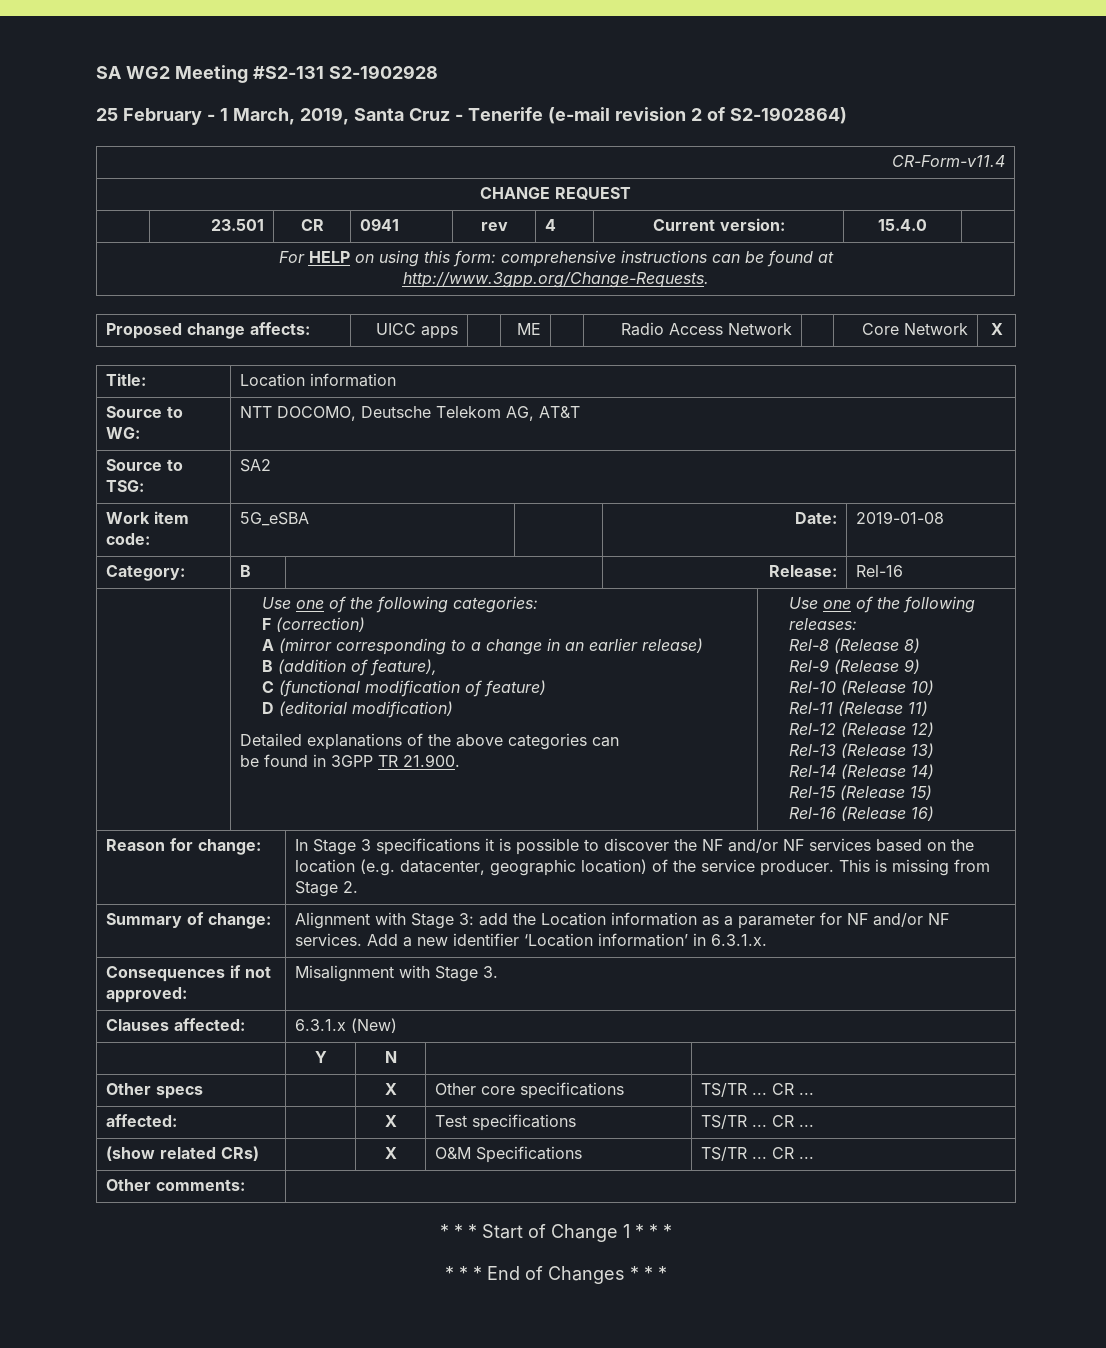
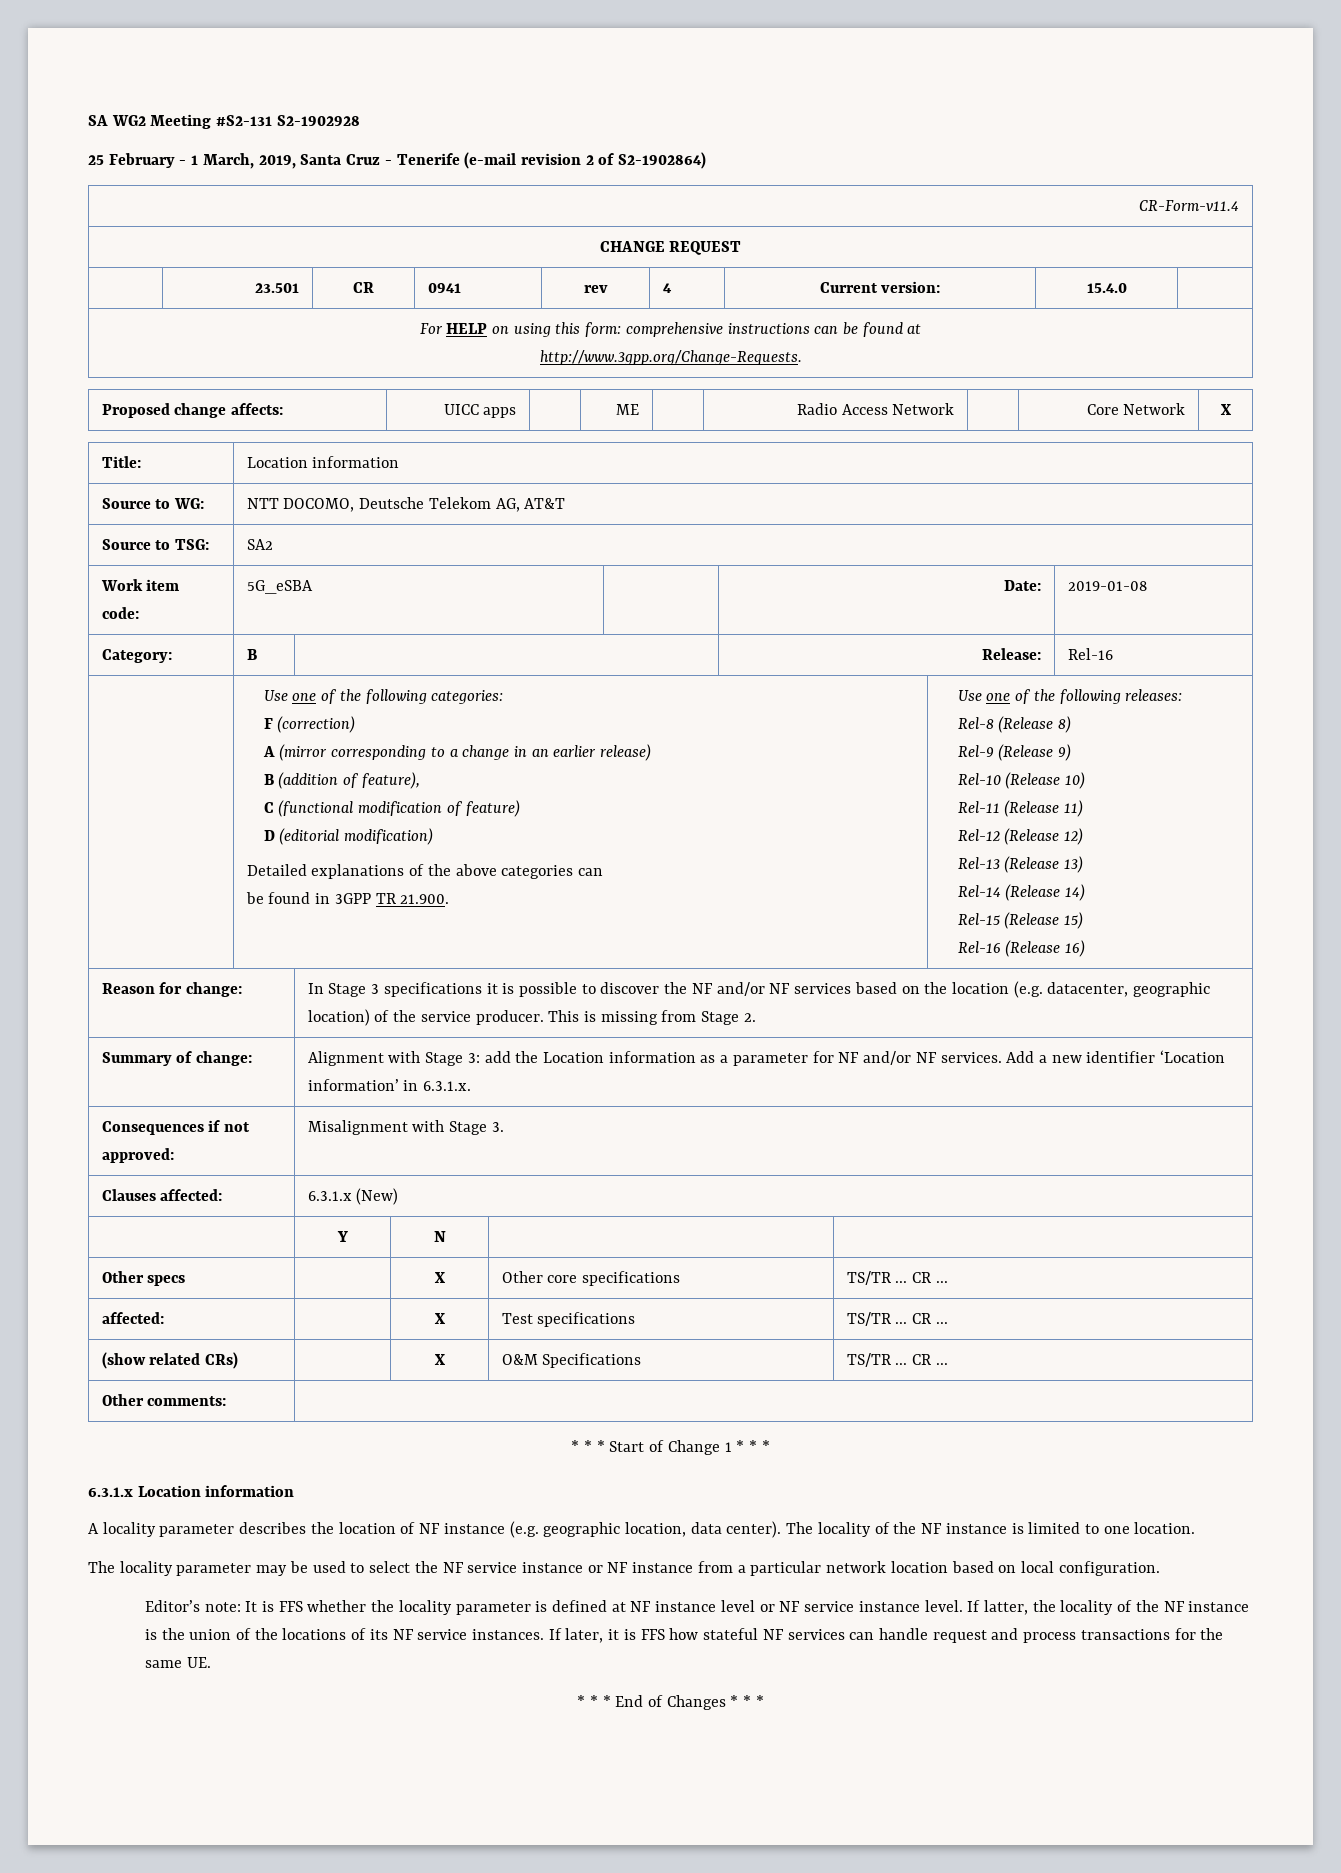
+ 6.3.1.x Location information
+ A locality parameter describes the location of NF instance (e.g. geographic location, data center). The locality of the NF instance is limited to one location.
+ The locality parameter may be used to select the NF service instance or NF instance from a particular network location based on local configuration.
+ Editor’s note: It is FFS whether the locality parameter is defined at NF instance level or NF service instance level. If latter, the locality of the NF instance is the union of the locations of its NF service instances. If later, it is FFS how stateful NF services can handle request and process transactions for the same UE.

